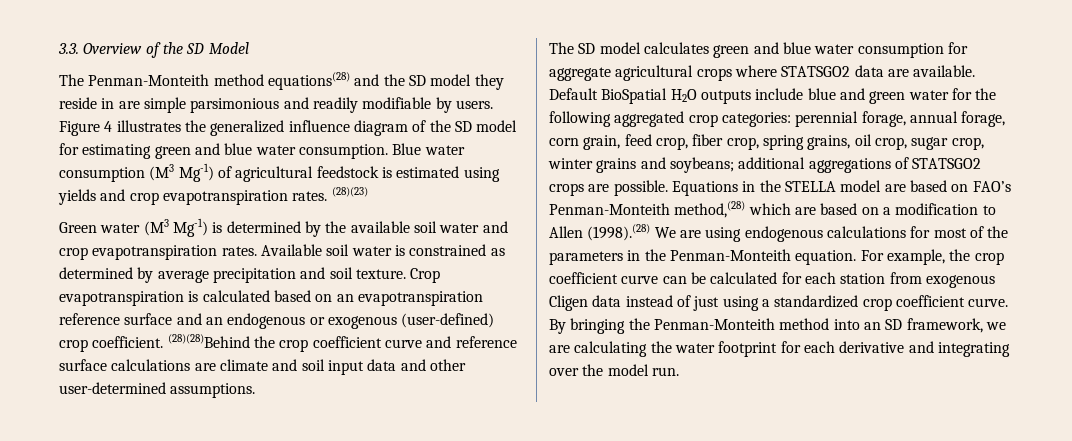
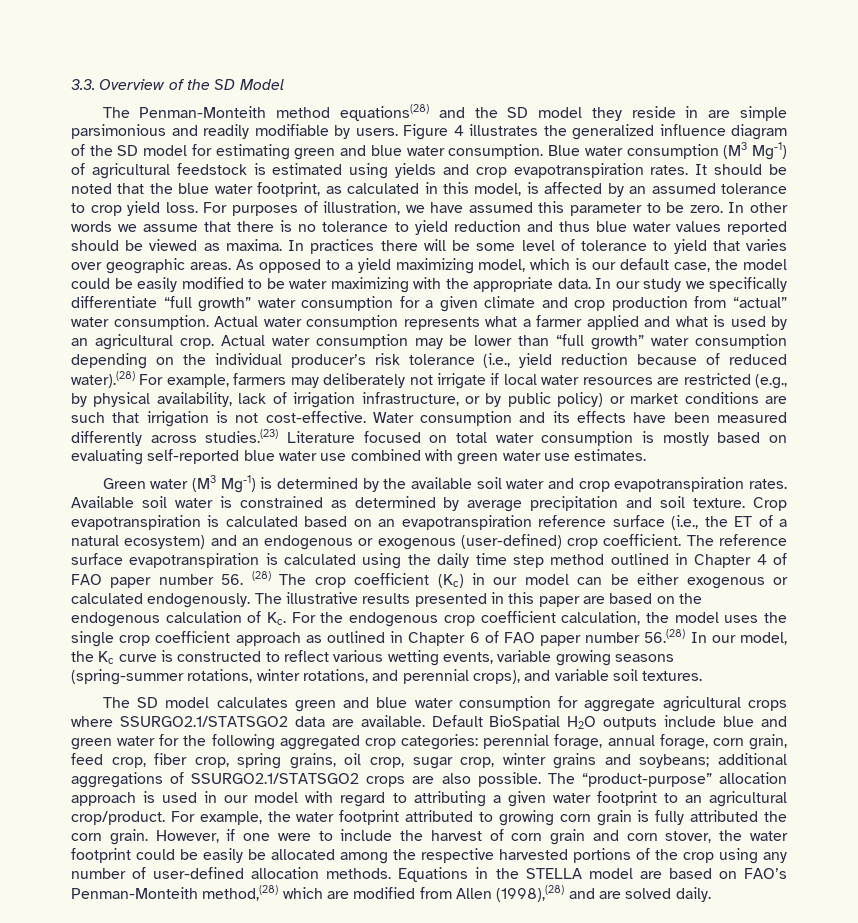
- (28)(23)
+ It should be noted that the blue water footprint, as calculated in this model, is affected by an assumed tolerance to crop yield loss. For purposes of illustration, we have assumed this parameter to be zero. In other words we assume that there is no tolerance to yield reduction and thus blue water values reported should be viewed as maxima. In practices there will be some level of tolerance to yield that varies over geographic areas. As opposed to a yield maximizing model, which is our default case, the model could be easily modified to be water maximizing with the appropriate data. In our study we specifically differentiate “full growth” water consumption for a given climate and crop production from “actual” water consumption. Actual water consumption represents what a farmer applied and what is used by an agricultural crop. Actual water consumption may be lower than “full growth” water consumption depending on the individual producer’s risk tolerance (i.e., yield reduction because of reduced water).(28) For example, farmers may deliberately not irrigate if local water resources are restricted (e.g., by physical availability, lack of irrigation infrastructure, or by public policy) or market conditions are such that irrigation is not cost-effective. Water consumption and its effects have been measured differently across studies.(23) Literature focused on total water consumption is mostly based on evaluating self-reported blue water use combined with green water use estimates.
- Crop evapotranspiration is calculated based on an evapotranspiration reference surface and an endogenous or exogenous (user-defined) crop coefficient.
+ Crop evapotranspiration is calculated based on an evapotranspiration reference surface (i.e., the ET of a natural ecosystem) and an endogenous or exogenous (user-defined) crop coefficient.
- (28)(28)Behind the crop coefficient curve and reference surface calculations are climate and soil input data and other user-determined assumptions.
+ The reference surface evapotranspiration is calculated using the daily time step method outlined in Chapter 4 of FAO paper number 56. (28) The crop coefficient (Kc) in our model can be either exogenous or calculated endogenously. The illustrative results presented in this paper are based on the endogenous calculation of Kc. For the endogenous crop coefficient calculation, the model uses the single crop coefficient approach as outlined in Chapter 6 of FAO paper number 56.(28) In our model, the Kc curve is constructed to reflect various wetting events, variable growing seasons (spring-summer rotations, winter rotations, and perennial crops), and variable soil textures.
- The SD model calculates green and blue water consumption for aggregate agricultural crops where STATSGO2 data are available.
+ The SD model calculates green and blue water consumption for aggregate agricultural crops where SSURGO2.1/STATSGO2 data are available.
- Default BioSpatial H2O outputs include blue and green water for the following aggregated crop categories: perennial forage, annual forage, corn grain, feed crop, fiber crop, spring grains, oil crop, sugar crop, winter grains and soybeans; additional aggregations of STATSGO2 crops are possible.
+ Default BioSpatial H2O outputs include blue and green water for the following aggregated crop categories: perennial forage, annual forage, corn grain, feed crop, fiber crop, spring grains, oil crop, sugar crop, winter grains and soybeans; additional aggregations of SSURGO2.1/STATSGO2 crops are also possible. The “product-purpose” allocation approach is used in our model with regard to attributing a given water footprint to an agricultural crop/product. For example, the water footprint attributed to growing corn grain is fully attributed the corn grain. However, if one were to include the harvest of corn grain and corn stover, the water footprint could be easily be allocated among the respective harvested portions of the crop using any number of user-defined allocation methods.
- Equations in the STELLA model are based on FAO’s Penman-Monteith method,(28) which are based on a modification to Allen (1998).(28) We are using endogenous calculations for most of the parameters in the Penman-Monteith equation. For example, the crop coefficient curve can be calculated for each station from exogenous Cligen data instead of just using a standardized crop coefficient curve. By bringing the Penman-Monteith method into an SD framework, we are calculating the water footprint for each derivative and integrating over the model run.
+ Equations in the STELLA model are based on FAO’s Penman-Monteith method,(28) which are modified from Allen (1998),(28) and are solved daily.

